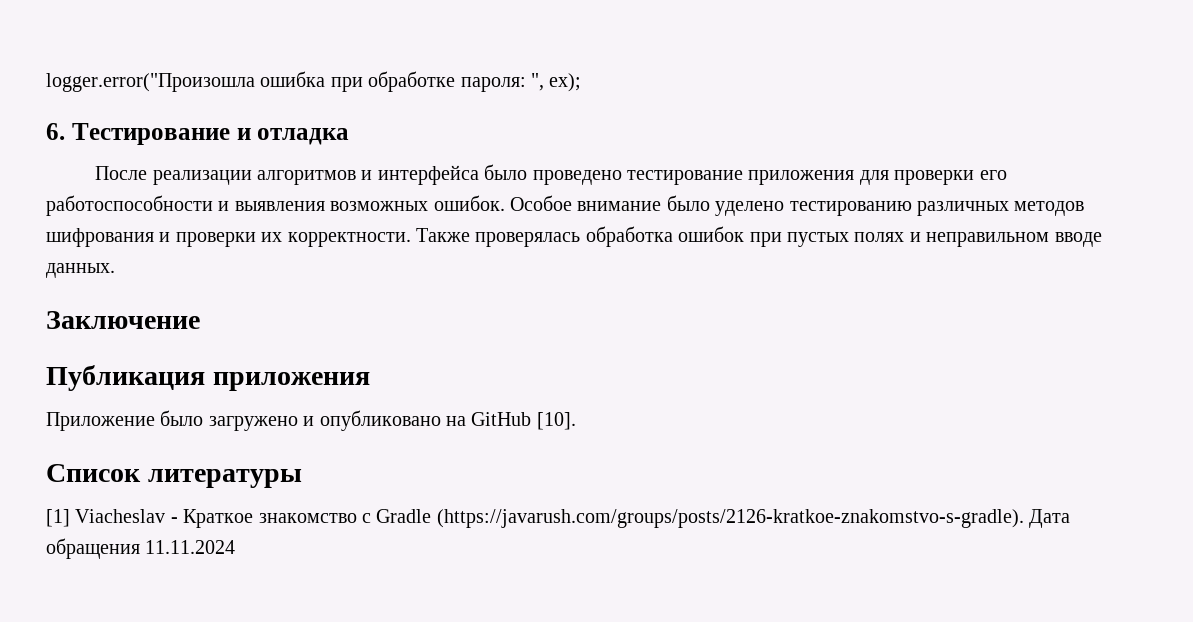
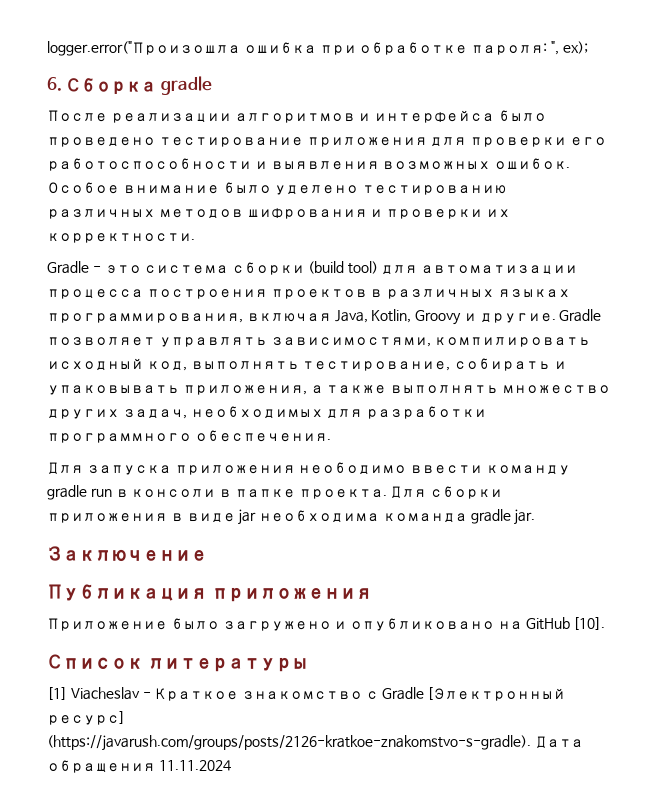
- 6. Тестирование и отладка
+ 6. Сборка gradle
- Особое внимание было уделено тестированию различных методов шифрования и проверки их корректности. Также проверялась обработка ошибок при пустых полях и неправильном вводе данных.
+ Особое внимание было уделено тестированию различных методов шифрования и проверки их корректности.
+ Gradle - это система сборки (build tool) для автоматизации процесса построения проектов в различных языках программирования, включая Java, Kotlin, Groovy и другие. Gradle позволяет управлять зависимостями, компилировать исходный код, выполнять тестирование, собирать и упаковывать приложения, а также выполнять множество других задач, необходимых для разработки программного обеспечения.
+ Для запуска приложения неободимо ввести команду gradle run в консоли в папке проекта. Для сборки приложения в виде jar необходима команда gradle jar.
- [1] Viacheslav - Краткое знакомство с Gradle (https://javarush.com/groups/posts/2126-kratkoe-znakomstvo-s-gradle). Дата обращения 11.11.2024
+ [1] Viacheslav - Краткое знакомство с Gradle [Электронный ресурс] (https://javarush.com/groups/posts/2126-kratkoe-znakomstvo-s-gradle). Дата обращения 11.11.2024

